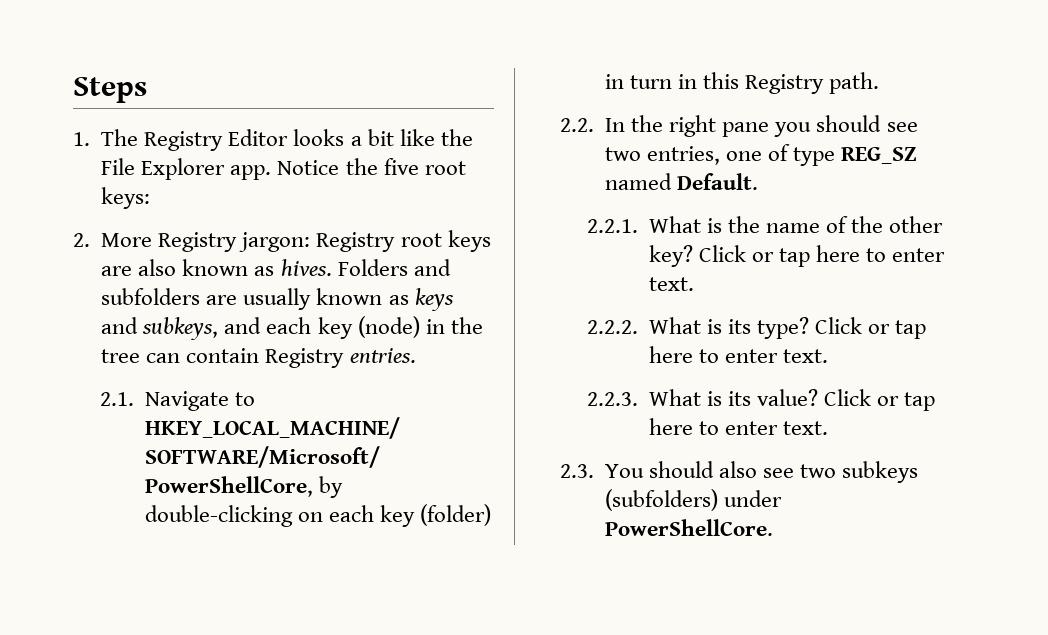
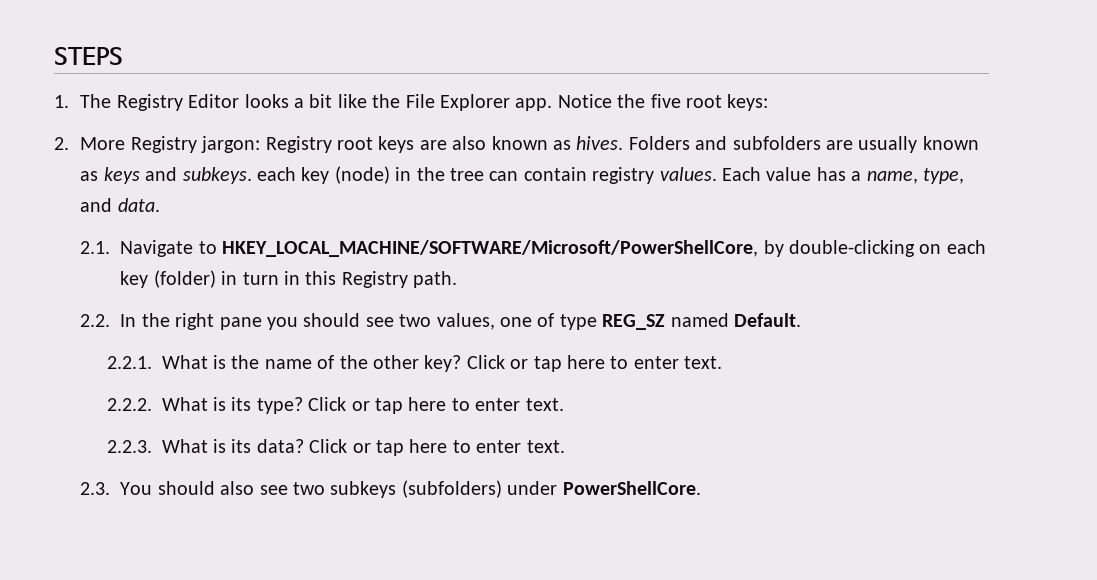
- Steps
+ STEPS
- Folders and subfolders are usually known as keys and subkeys, and each key (node) in the tree can contain Registry entries.
+ Folders and subfolders are usually known as keys and subkeys. each key (node) in the tree can contain registry values. Each value has a name, type, and data.
- 2.2. In the right pane you should see two entries, one of type REG_SZ named Default.
+ 2.2. In the right pane you should see two values, one of type REG_SZ named Default.
- 2.2.3. What is its value?
+ 2.2.3. What is its data?

